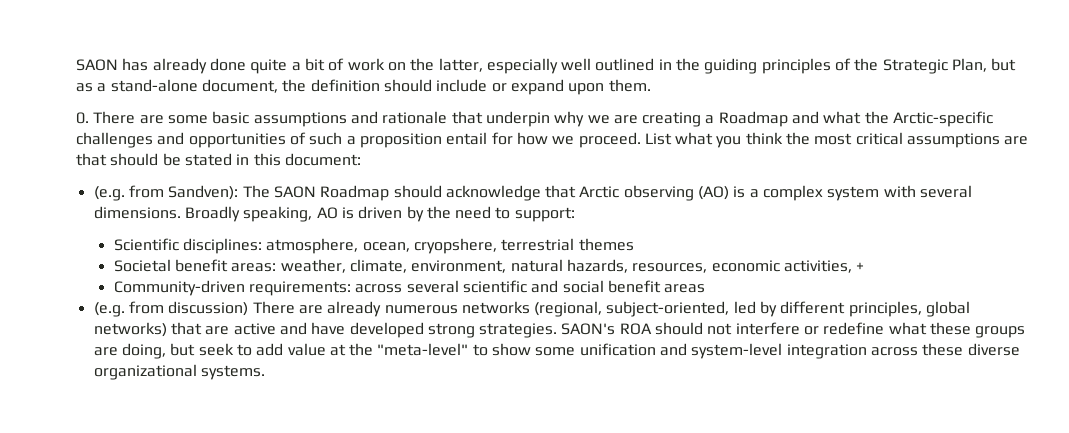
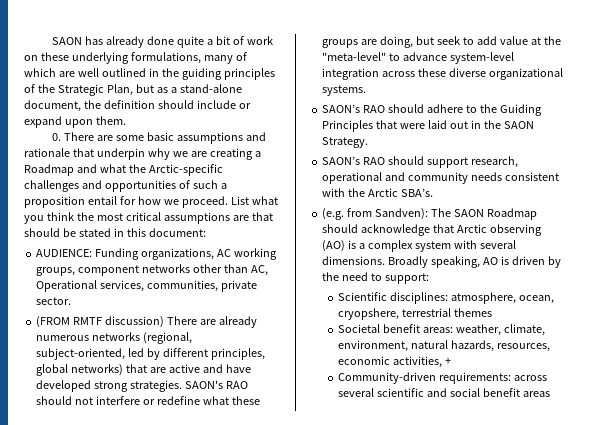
- SAON has already done quite a bit of work on the latter, especially well outlined in the guiding principles of the Strategic Plan, but as a stand-alone document, the definition should include or expand upon them.
+ SAON has already done quite a bit of work on these underlying formulations, many of which are well outlined in the guiding principles of the Strategic Plan, but as a stand-alone document, the definition should include or expand upon them.
+ AUDIENCE: Funding organizations, AC working groups, component networks other than AC, Operational services, communities, private sector.
+ (FROM RMTF discussion) There are already numerous networks (regional, subject-oriented, led by different principles, global networks) that are active and have developed strong strategies. SAON's RAO should not interfere or redefine what these groups are doing, but seek to add value at the "meta-level" to advance system-level integration across these diverse organizational systems.
+ SAON’s RAO should adhere to the Guiding Principles that were laid out in the SAON Strategy.
+ SAON’s RAO should support research, operational and community needs consistent with the Arctic SBA’s.
- (e.g. from discussion) There are already numerous networks (regional, subject-oriented, led by different principles, global networks) that are active and have developed strong strategies. SAON's ROA should not interfere or redefine what these groups are doing, but seek to add value at the "meta-level" to show some unification and system-level integration across these diverse organizational systems.

